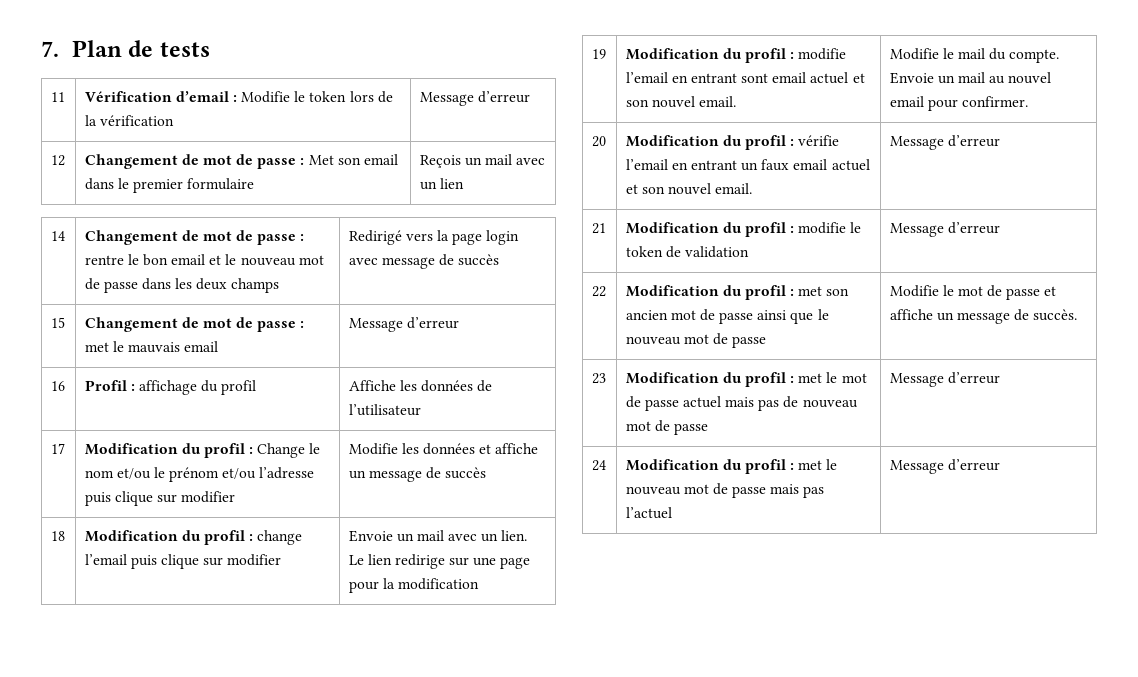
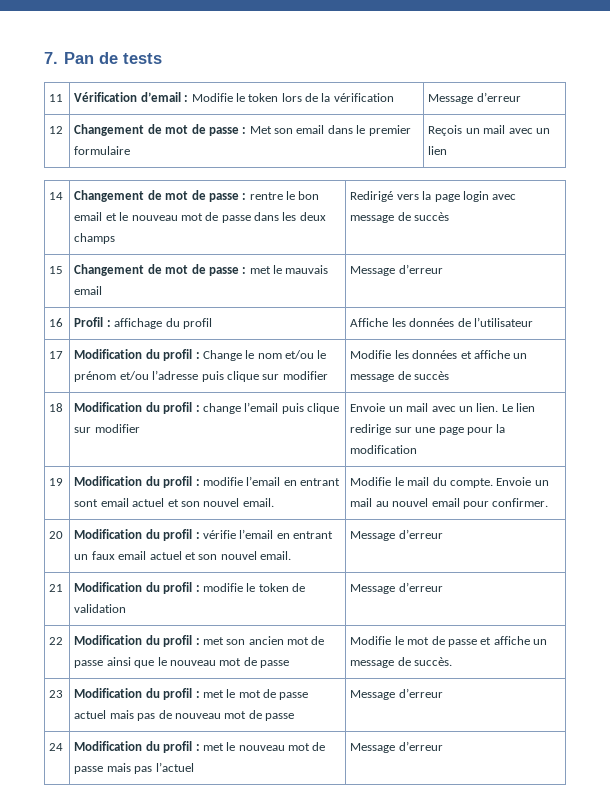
- 7. Plan de tests
+ 7. Pan de tests

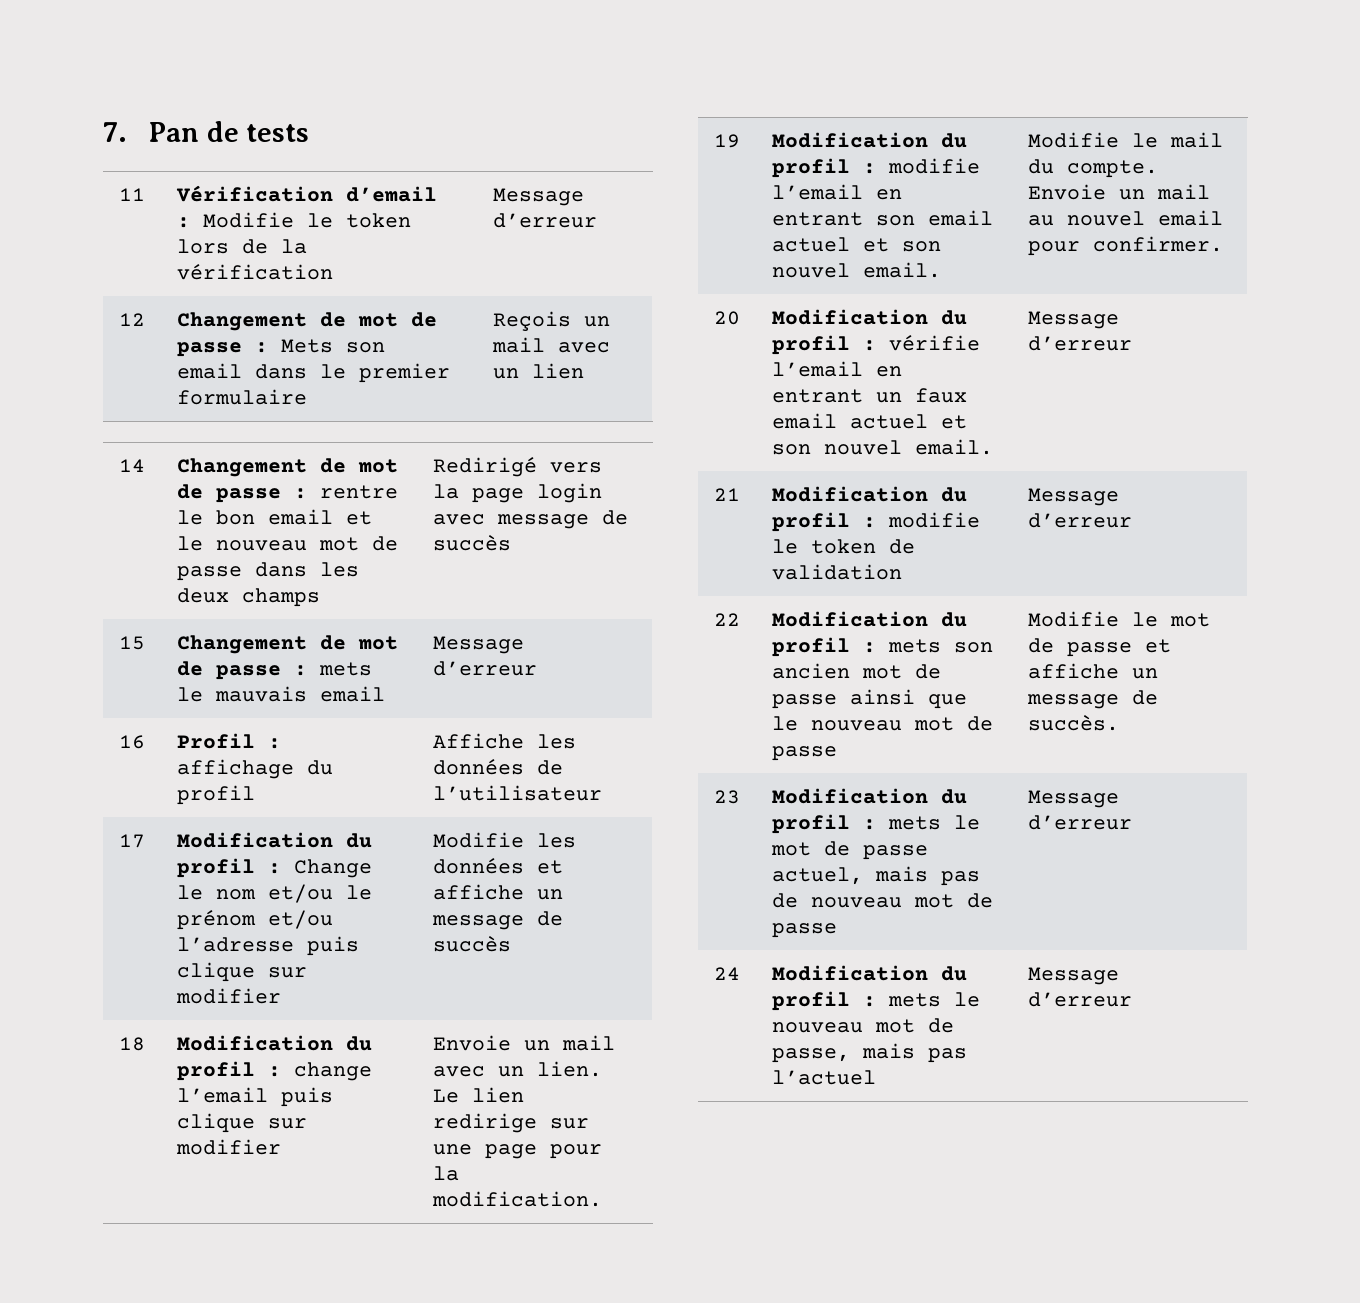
- 12 | Changement de mot de passe : Met son email dans le premier formulaire | Reçois un mail avec un lien
+ 12 | Changement de mot de passe : Mets son email dans le premier formulaire | Reçois un mail avec un lien
- 15 | Changement de mot de passe : met le mauvais email | Message d’erreur
+ 15 | Changement de mot de passe : mets le mauvais email | Message d’erreur
- 18 | Modification du profil : change l’email puis clique sur modifier | Envoie un mail avec un lien. Le lien redirige sur une page pour la modification
+ 18 | Modification du profil : change l’email puis clique sur modifier | Envoie un mail avec un lien. Le lien redirige sur une page pour la modification.
- 19 | Modification du profil : modifie l’email en entrant sont email actuel et son nouvel email. | Modifie le mail du compte. Envoie un mail au nouvel email pour confirmer.
+ 19 | Modification du profil : modifie l’email en entrant son email actuel et son nouvel email. | Modifie le mail du compte. Envoie un mail au nouvel email pour confirmer.
- 22 | Modification du profil : met son ancien mot de passe ainsi que le nouveau mot de passe | Modifie le mot de passe et affiche un message de succès.
+ 22 | Modification du profil : mets son ancien mot de passe ainsi que le nouveau mot de passe | Modifie le mot de passe et affiche un message de succès.
- 23 | Modification du profil : met le mot de passe actuel mais pas de nouveau mot de passe | Message d’erreur
+ 23 | Modification du profil : mets le mot de passe actuel, mais pas de nouveau mot de passe | Message d’erreur
- 24 | Modification du profil : met le nouveau mot de passe mais pas l’actuel | Message d’erreur
+ 24 | Modification du profil : mets le nouveau mot de passe, mais pas l’actuel | Message d’erreur

